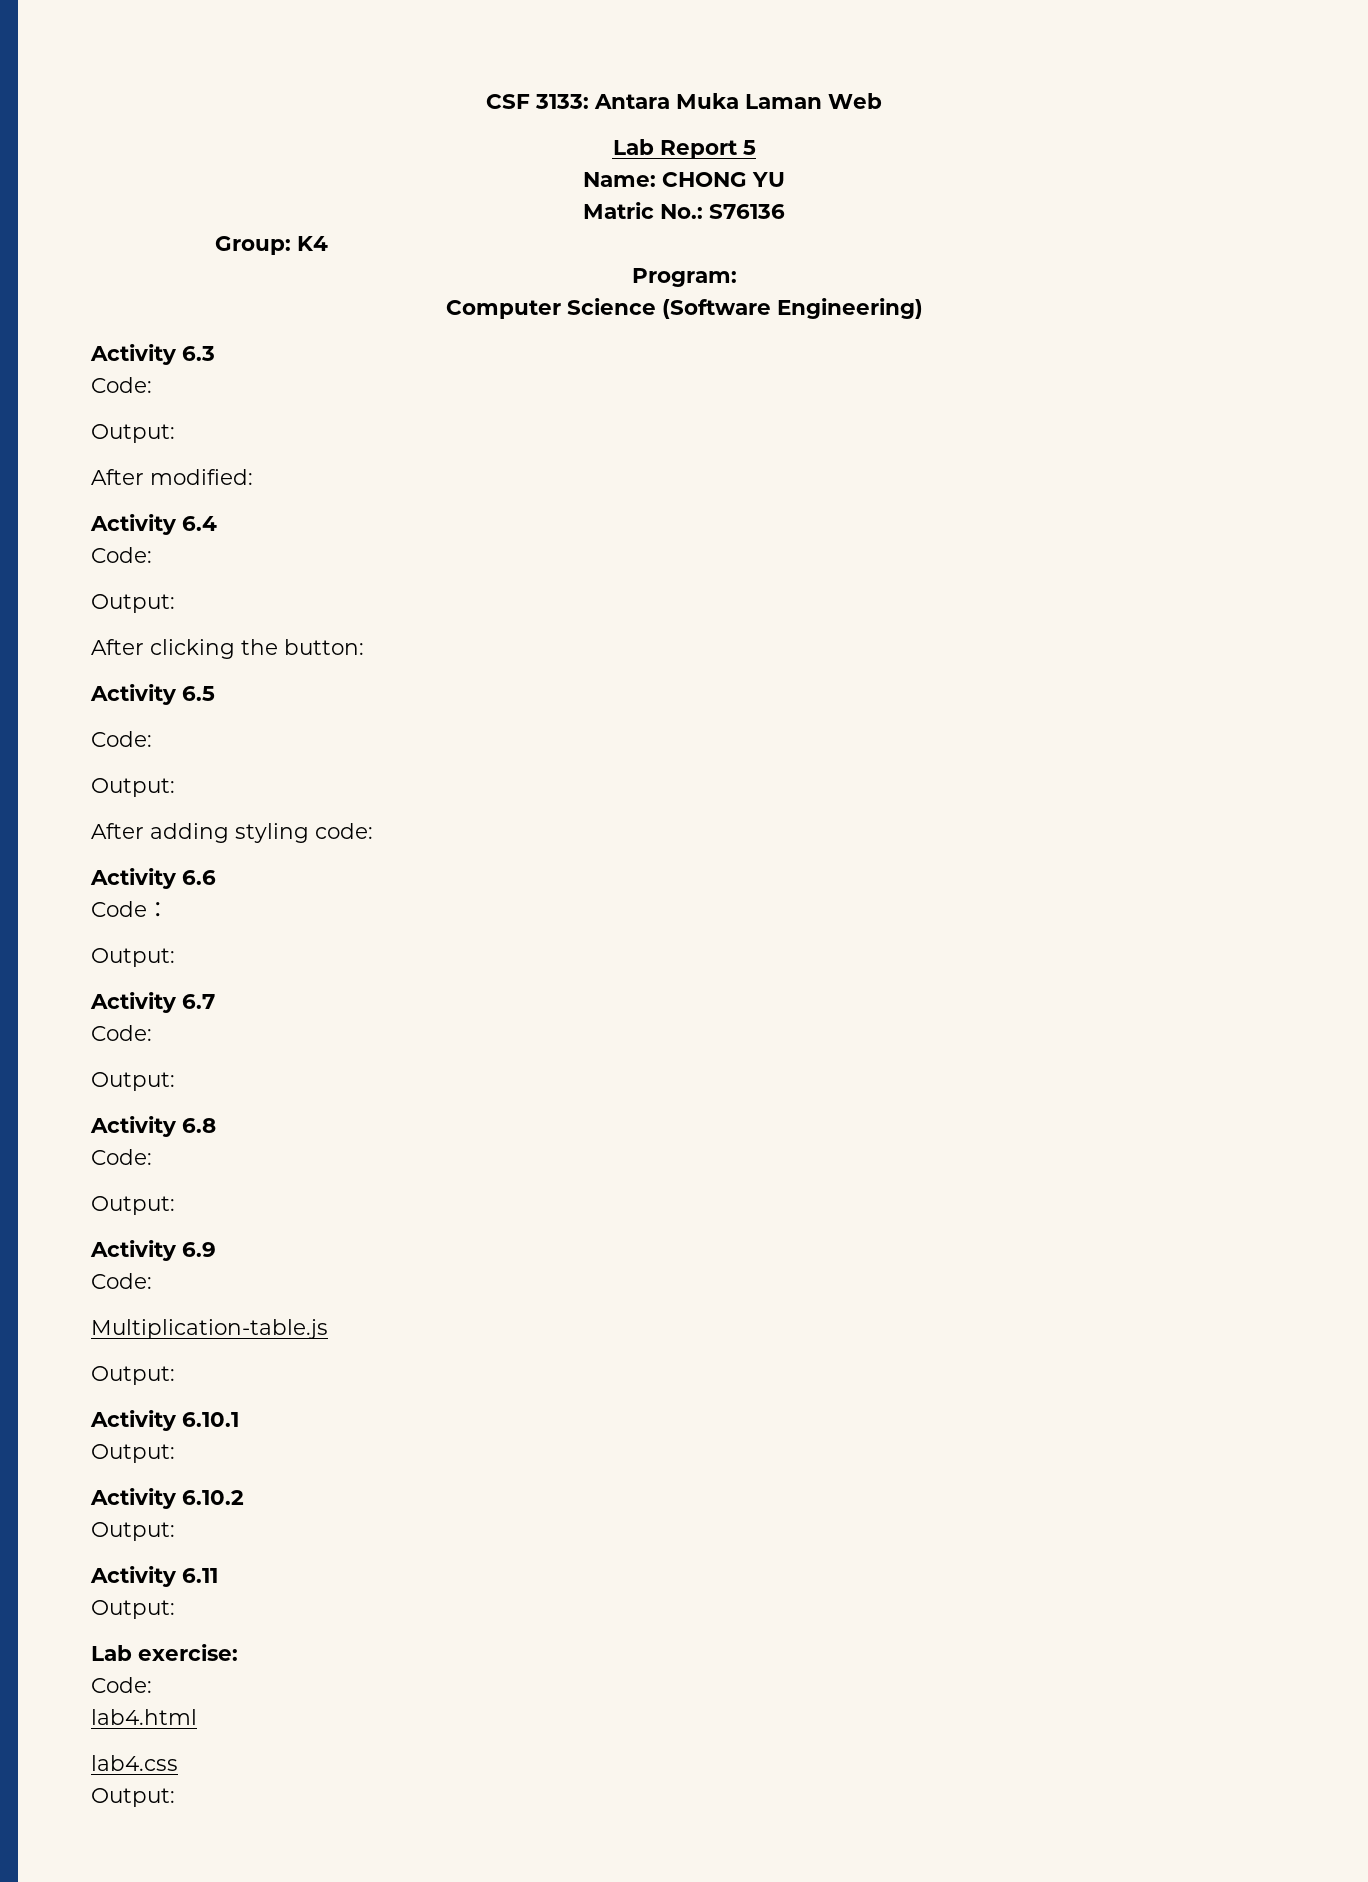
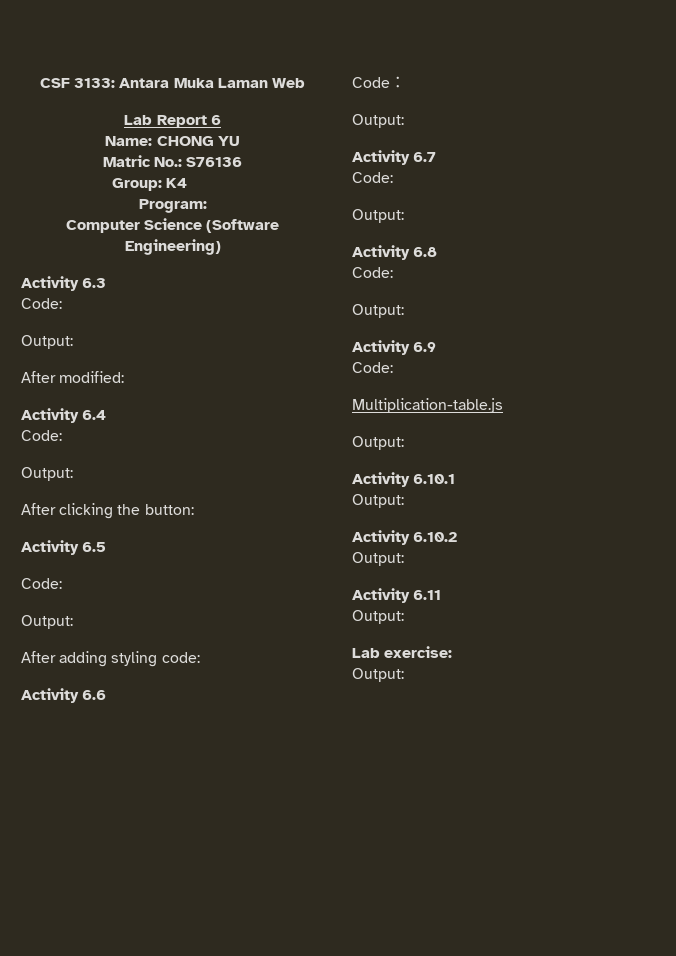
- Lab Report 5
+ Lab Report 6
  Lab exercise:
- Code:
- lab4.html
- lab4.css

